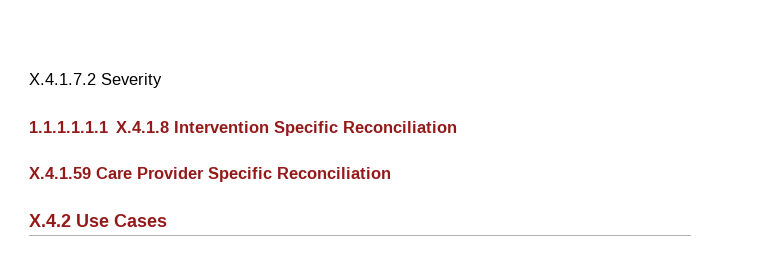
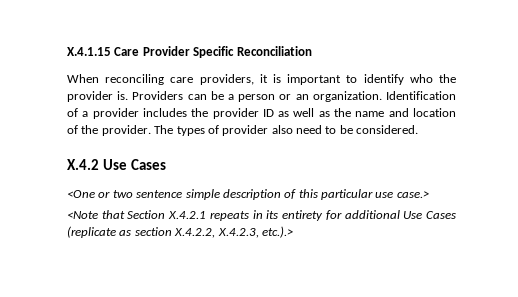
- X.4.1.7.2 Severity
- 1.1.1.1.1.1 X.4.1.8 Intervention Specific Reconciliation
- X.4.1.59 Care Provider Specific Reconciliation
+ X.4.1.15 Care Provider Specific Reconciliation
+ When reconciling care providers, it is important to identify who the provider is. Providers can be a person or an organization. Identification of a provider includes the provider ID as well as the name and location of the provider. The types of provider also need to be considered.
  X.4.2 Use Cases
+ <One or two sentence simple description of this particular use case.>
+ <Note that Section X.4.2.1 repeats in its entirety for additional Use Cases (replicate as section X.4.2.2, X.4.2.3, etc.).>

